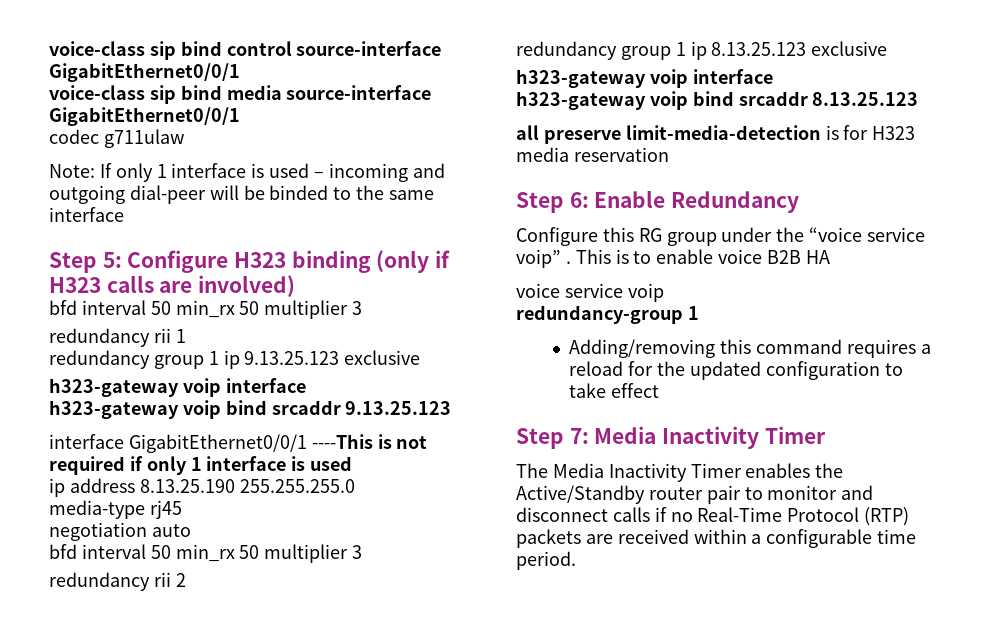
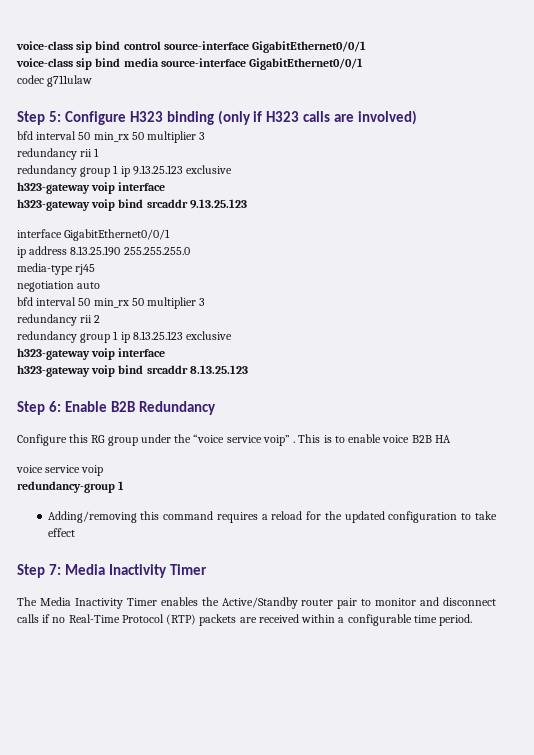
- Note: If only 1 interface is used – incoming and outgoing dial-peer will be binded to the same interface
- interface GigabitEthernet0/0/1 ----This is not required if only 1 interface is used
+ interface GigabitEthernet0/0/1
- all preserve limit-media-detection is for H323 media reservation
- Step 6: Enable Redundancy
+ Step 6: Enable B2B Redundancy

